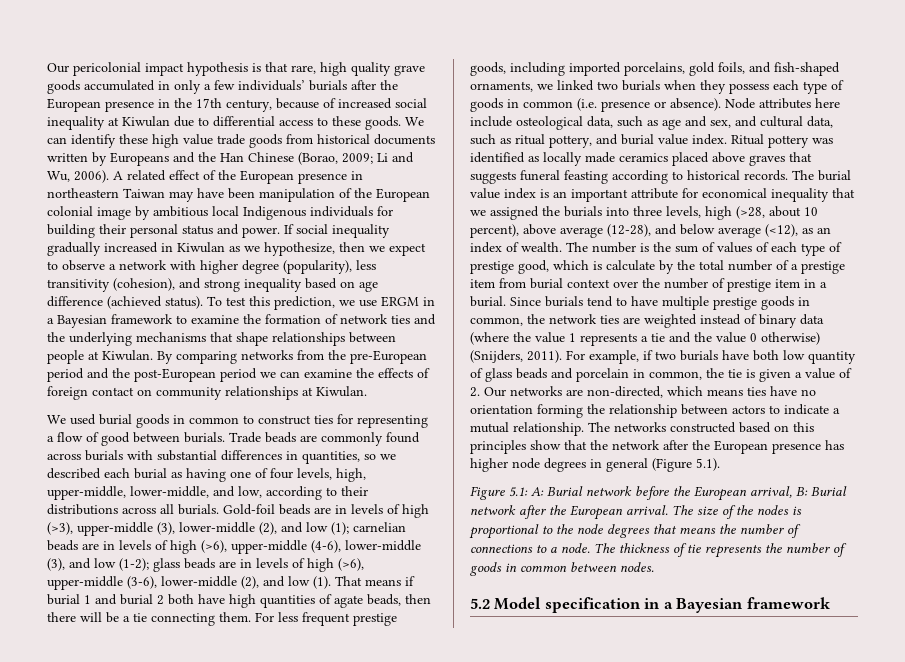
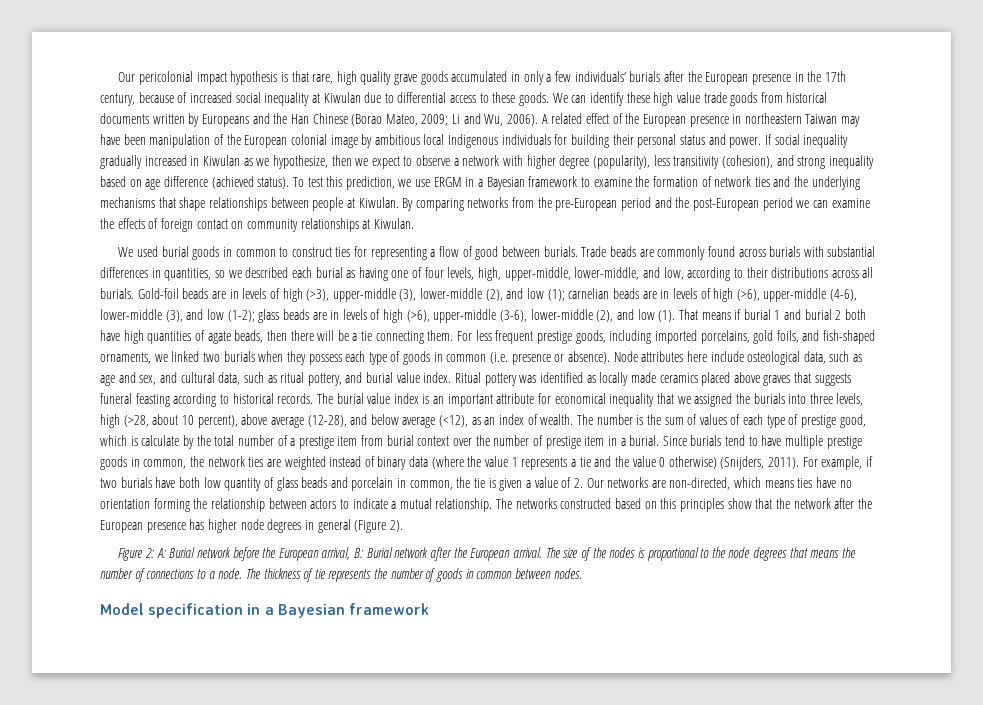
- We can identify these high value trade goods from historical documents written by Europeans and the Han Chinese (Borao, 2009; Li and Wu, 2006).
+ We can identify these high value trade goods from historical documents written by Europeans and the Han Chinese (Borao Mateo, 2009; Li and Wu, 2006).
- The networks constructed based on this principles show that the network after the European presence has higher node degrees in general (Figure 5.1).
+ The networks constructed based on this principles show that the network after the European presence has higher node degrees in general (Figure 2).
- Figure 5.1: A: Burial network before the European arrival, B: Burial network after the European arrival.
+ Figure 2: A: Burial network before the European arrival, B: Burial network after the European arrival.
- 5.2 Model specification in a Bayesian framework
+ Model specification in a Bayesian framework

